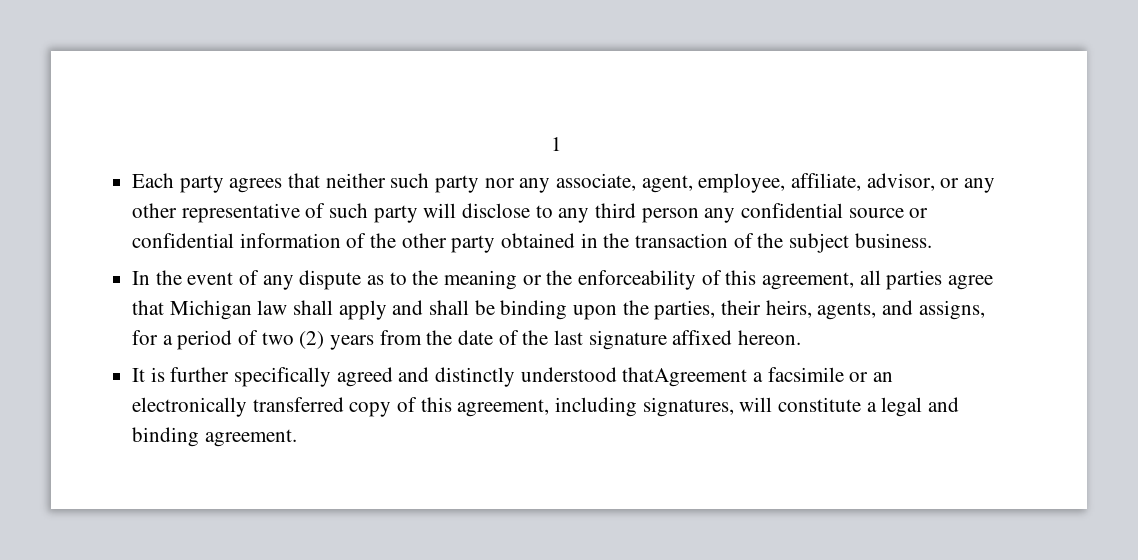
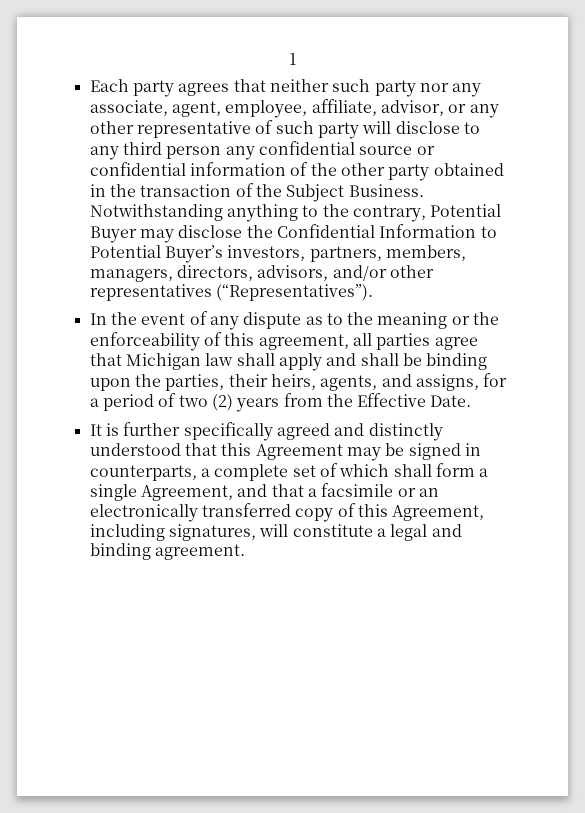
- Each party agrees that neither such party nor any associate, agent, employee, affiliate, advisor, or any other representative of such party will disclose to any third person any confidential source or confidential information of the other party obtained in the transaction of the subject business.
+ Each party agrees that neither such party nor any associate, agent, employee, affiliate, advisor, or any other representative of such party will disclose to any third person any confidential source or confidential information of the other party obtained in the transaction of the Subject Business. Notwithstanding anything to the contrary, Potential Buyer may disclose the Confidential Information to Potential Buyer’s investors, partners, members, managers, directors, advisors, and/or other representatives (“Representatives”).
- In the event of any dispute as to the meaning or the enforceability of this agreement, all parties agree that Michigan law shall apply and shall be binding upon the parties, their heirs, agents, and assigns, for a period of two (2) years from the date of the last signature affixed hereon.
+ In the event of any dispute as to the meaning or the enforceability of this agreement, all parties agree that Michigan law shall apply and shall be binding upon the parties, their heirs, agents, and assigns, for a period of two (2) years from the Effective Date.
- It is further specifically agreed and distinctly understood thatAgreement a facsimile or an electronically transferred copy of this agreement, including signatures, will constitute a legal and binding agreement.
+ It is further specifically agreed and distinctly understood that this Agreement may be signed in counterparts, a complete set of which shall form a single Agreement, and that a facsimile or an electronically transferred copy of this Agreement, including signatures, will constitute a legal and binding agreement.

